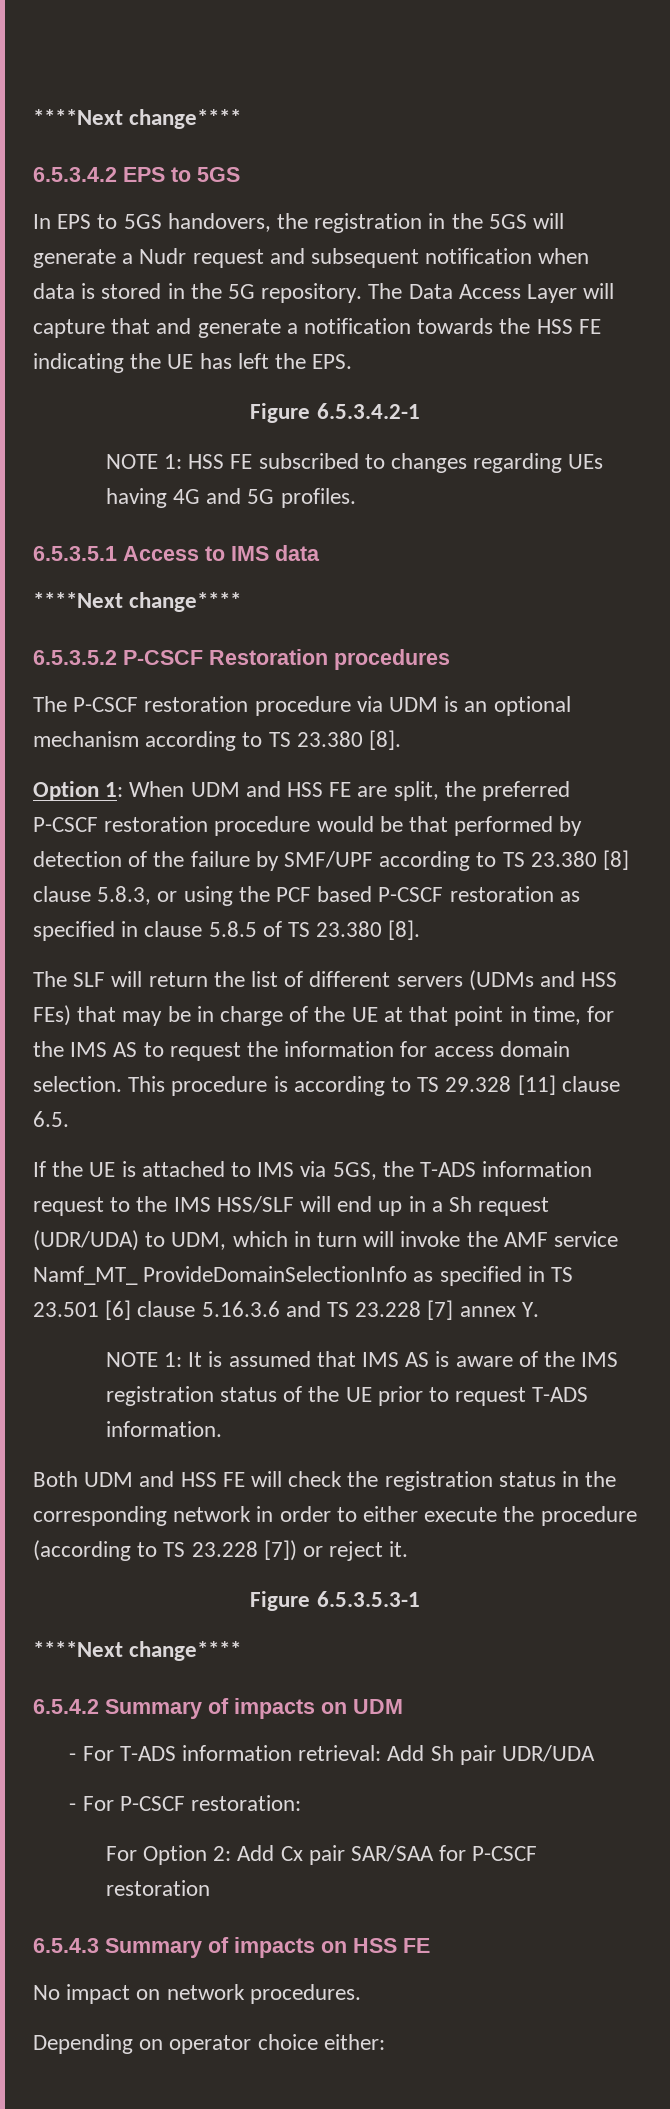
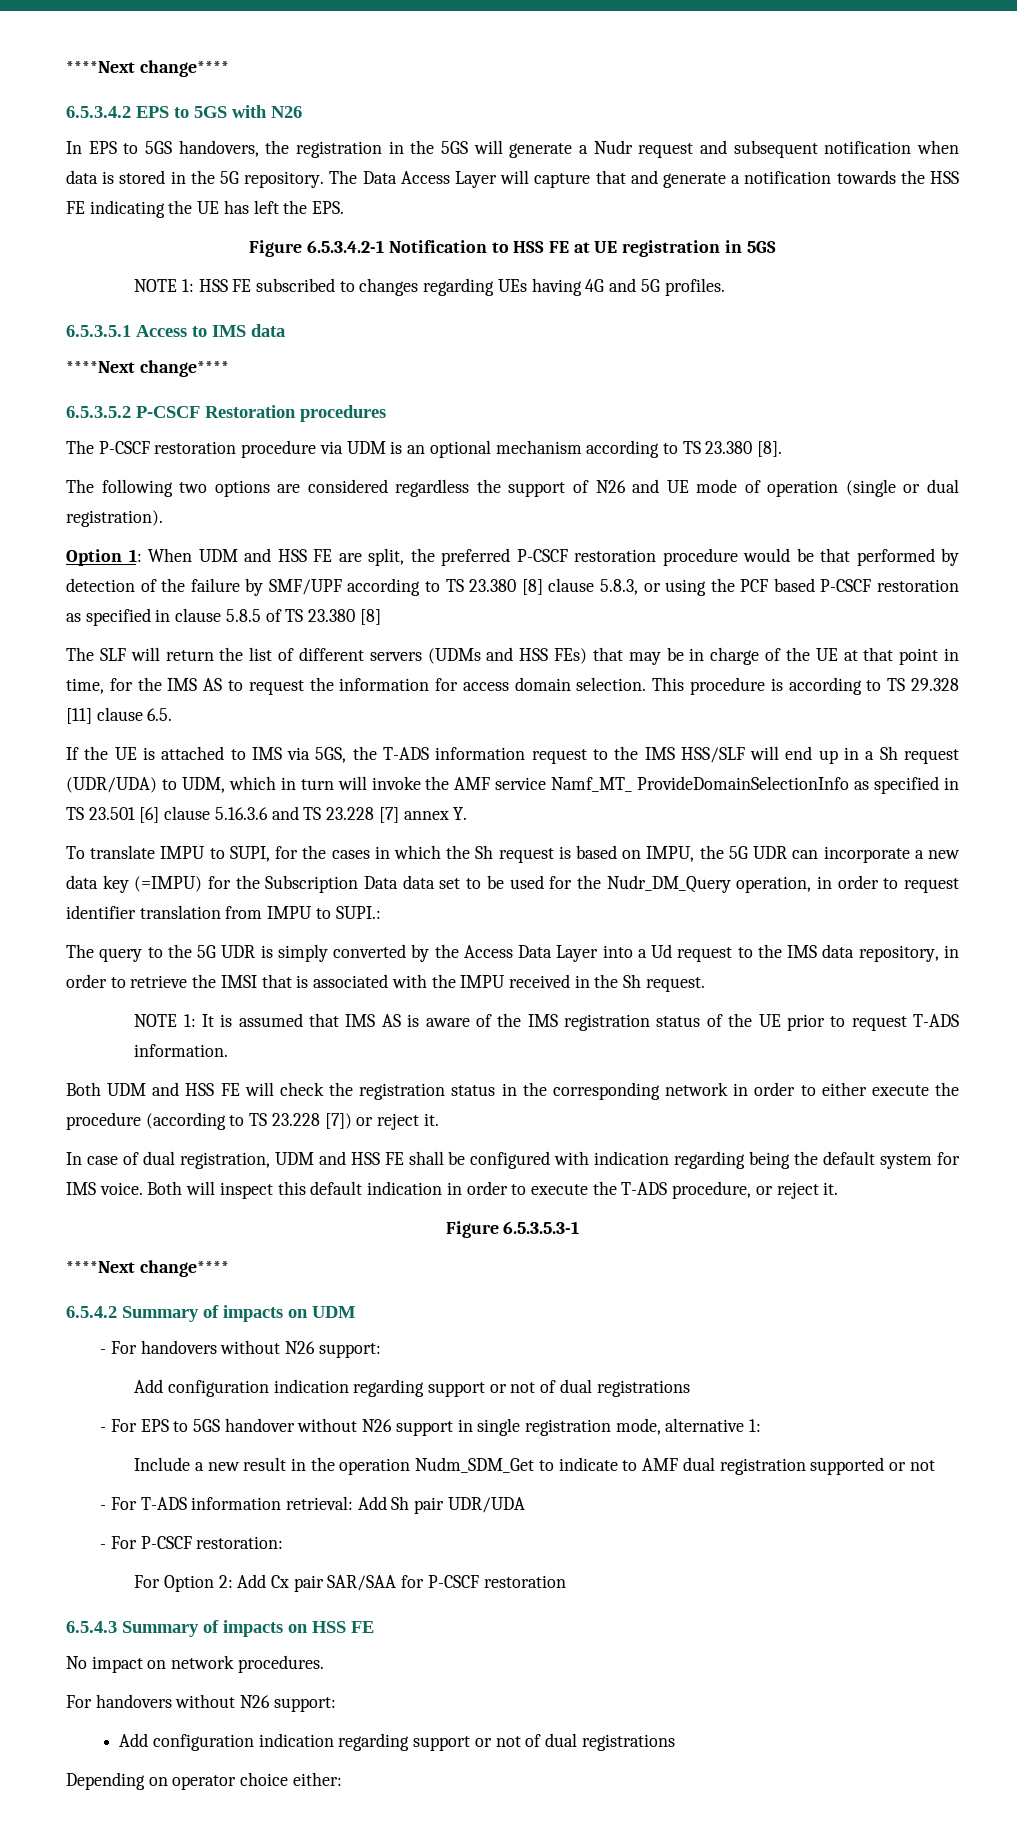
- 6.5.3.4.2 EPS to 5GS
+ 6.5.3.4.2 EPS to 5GS with N26
- Figure 6.5.3.4.2-1
+ Figure 6.5.3.4.2-1 Notification to HSS FE at UE registration in 5GS
+ The following two options are considered regardless the support of N26 and UE mode of operation (single or dual registration).
- Option 1: When UDM and HSS FE are split, the preferred P-CSCF restoration procedure would be that performed by detection of the failure by SMF/UPF according to TS 23.380 [8] clause 5.8.3, or using the PCF based P-CSCF restoration as specified in clause 5.8.5 of TS 23.380 [8].
+ Option 1: When UDM and HSS FE are split, the preferred P-CSCF restoration procedure would be that performed by detection of the failure by SMF/UPF according to TS 23.380 [8] clause 5.8.3, or using the PCF based P-CSCF restoration as specified in clause 5.8.5 of TS 23.380 [8]
+ To translate IMPU to SUPI, for the cases in which the Sh request is based on IMPU, the 5G UDR can incorporate a new data key (=IMPU) for the Subscription Data data set to be used for the Nudr_DM_Query operation, in order to request identifier translation from IMPU to SUPI.:
+ The query to the 5G UDR is simply converted by the Access Data Layer into a Ud request to the IMS data repository, in order to retrieve the IMSI that is associated with the IMPU received in the Sh request.
+ In case of dual registration, UDM and HSS FE shall be configured with indication regarding being the default system for IMS voice. Both will inspect this default indication in order to execute the T-ADS procedure, or reject it.
+ - For handovers without N26 support:
+ Add configuration indication regarding support or not of dual registrations
+ - For EPS to 5GS handover without N26 support in single registration mode, alternative 1:
+ Include a new result in the operation Nudm_SDM_Get to indicate to AMF dual registration supported or not
  No impact on network procedures.
+ For handovers without N26 support:
+ Add configuration indication regarding support or not of dual registrations

